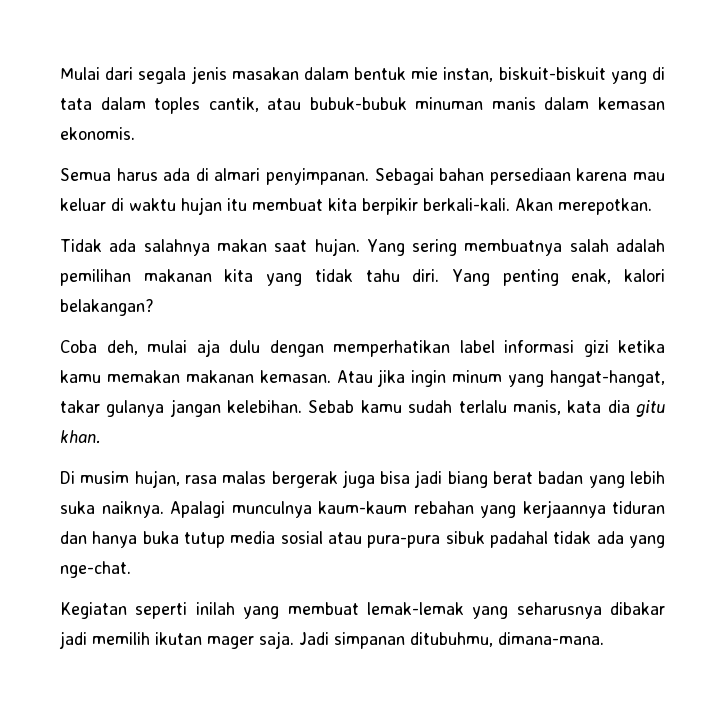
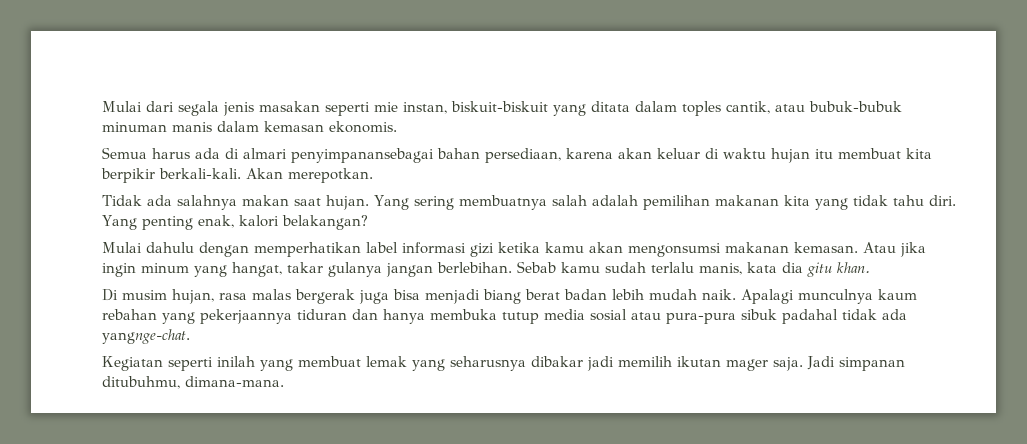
- Mulai dari segala jenis masakan dalam bentuk mie instan, biskuit-biskuit yang di tata dalam toples cantik, atau bubuk-bubuk minuman manis dalam kemasan ekonomis.
+ Mulai dari segala jenis masakan seperti mie instan, biskuit-biskuit yang ditata dalam toples cantik, atau bubuk-bubuk minuman manis dalam kemasan ekonomis.
- Semua harus ada di almari penyimpanan. Sebagai bahan persediaan karena mau keluar di waktu hujan itu membuat kita berpikir berkali-kali.
+ Semua harus ada di almari penyimpanansebagai bahan persediaan, karena akan keluar di waktu hujan itu membuat kita berpikir berkali-kali.
- Coba deh, mulai aja dulu dengan memperhatikan label informasi gizi ketika kamu memakan makanan kemasan.
+ Mulai dahulu dengan memperhatikan label informasi gizi ketika kamu akan mengonsumsi makanan kemasan.
- Atau jika ingin minum yang hangat-hangat, takar gulanya jangan kelebihan.
+ Atau jika ingin minum yang hangat, takar gulanya jangan berlebihan.
- Di musim hujan, rasa malas bergerak juga bisa jadi biang berat badan yang lebih suka naiknya.
+ Di musim hujan, rasa malas bergerak juga bisa menjadi biang berat badan lebih mudah naik.
- Apalagi munculnya kaum-kaum rebahan yang kerjaannya tiduran dan hanya buka tutup media sosial atau pura-pura sibuk padahal tidak ada yang nge-chat.
+ Apalagi munculnya kaum rebahan yang pekerjaannya tiduran dan hanya membuka tutup media sosial atau pura-pura sibuk padahal tidak ada yangnge-chat.
- Kegiatan seperti inilah yang membuat lemak-lemak yang seharusnya dibakar jadi memilih ikutan mager saja.
+ Kegiatan seperti inilah yang membuat lemak yang seharusnya dibakar jadi memilih ikutan mager saja.

